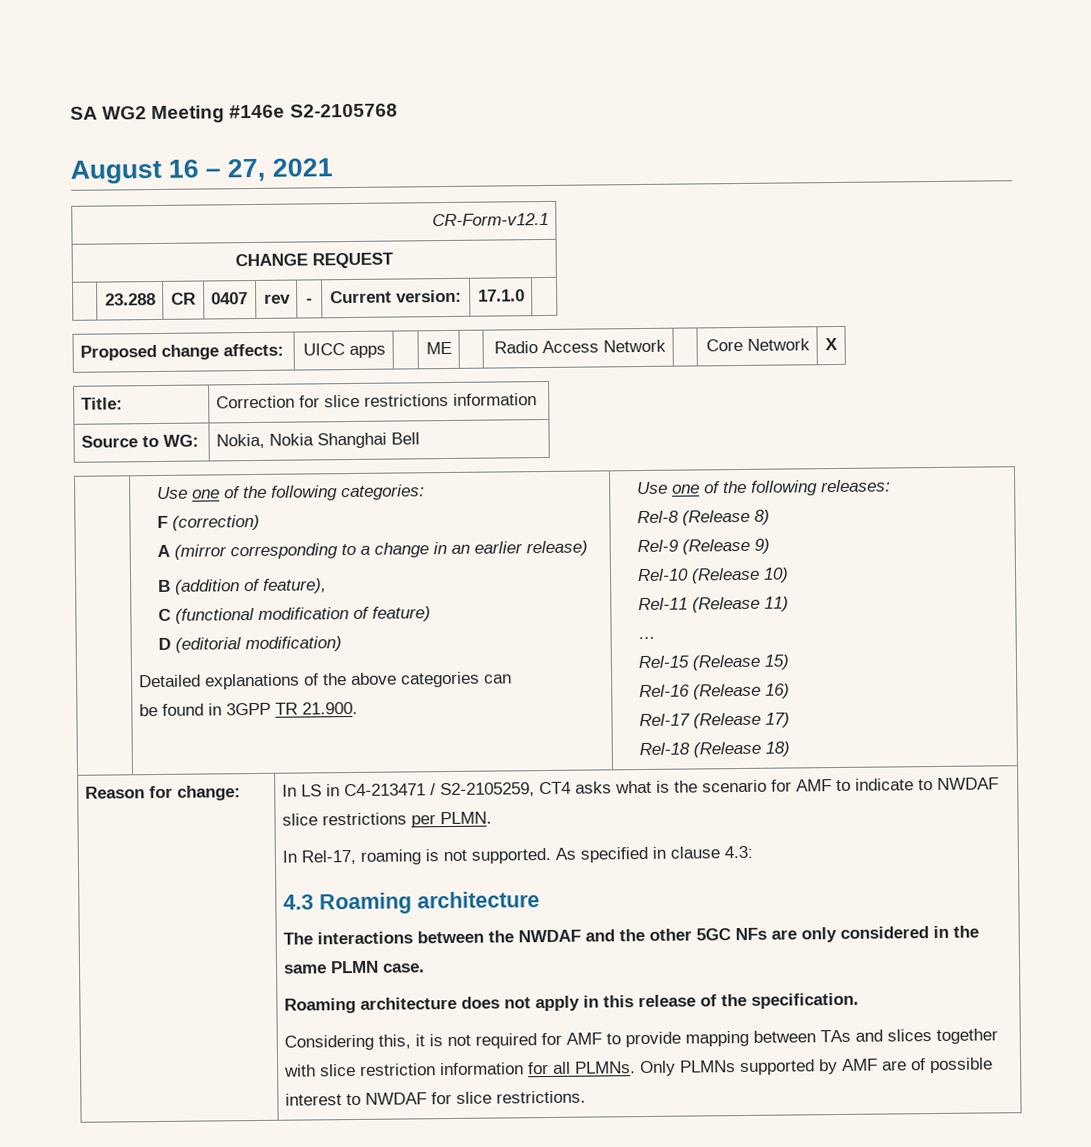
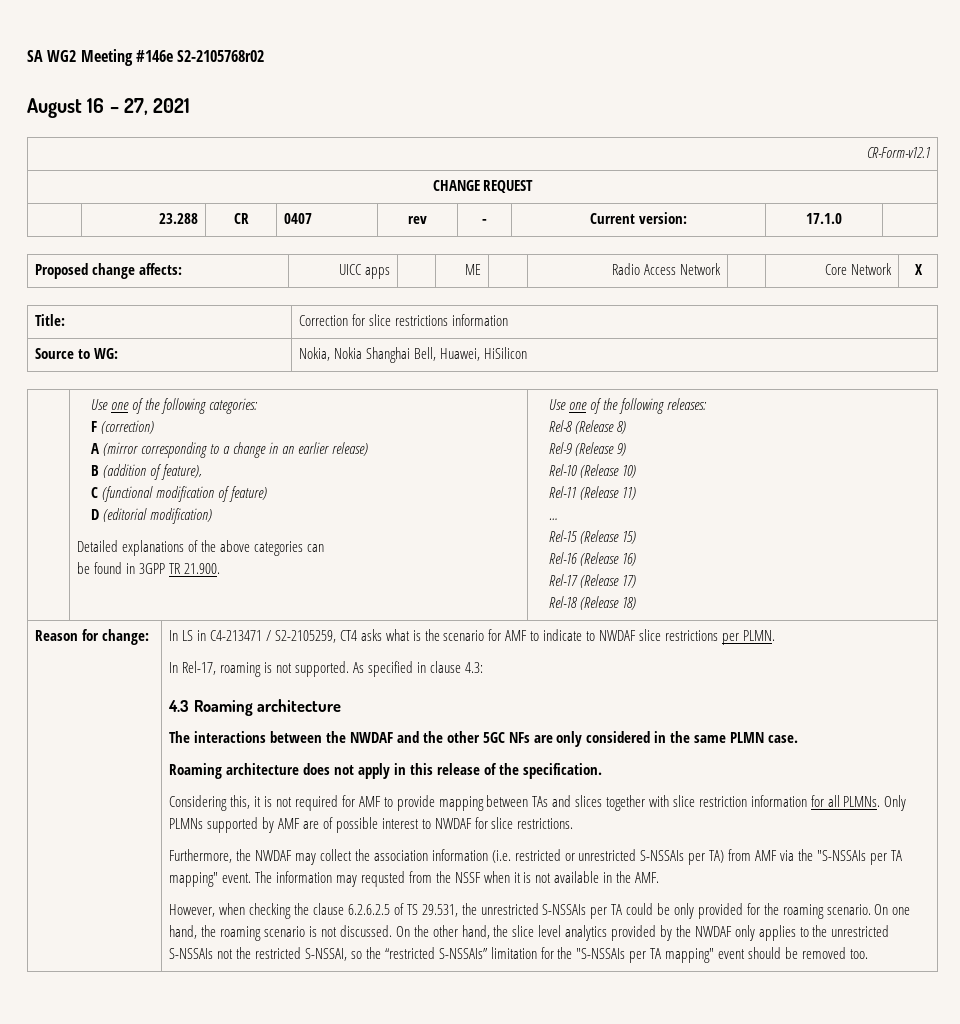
- SA WG2 Meeting #146e S2-2105768
+ SA WG2 Meeting #146e S2-2105768r02
- Source to WG: | Nokia, Nokia Shanghai Bell
+ Source to WG: | Nokia, Nokia Shanghai Bell, Huawei, HiSilicon
+ Furthermore, the NWDAF may collect the association information (i.e. restricted or unrestricted S-NSSAIs per TA) from AMF via the "S-NSSAIs per TA mapping" event. The information may requsted from the NSSF when it is not available in the AMF.
+ However, when checking the clause 6.2.6.2.5 of TS 29.531, the unrestricted S-NSSAIs per TA could be only provided for the roaming scenario. On one hand, the roaming scenario is not discussed. On the other hand, the slice level analytics provided by the NWDAF only applies to the unrestricted S-NSSAIs not the restricted S-NSSAI, so the “restricted S-NSSAIs” limitation for the "S-NSSAIs per TA mapping" event should be removed too.

